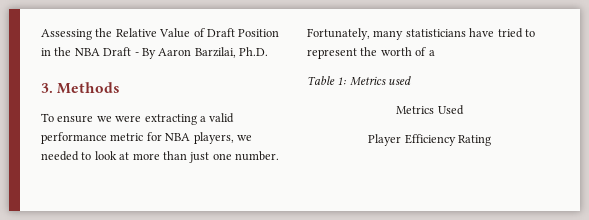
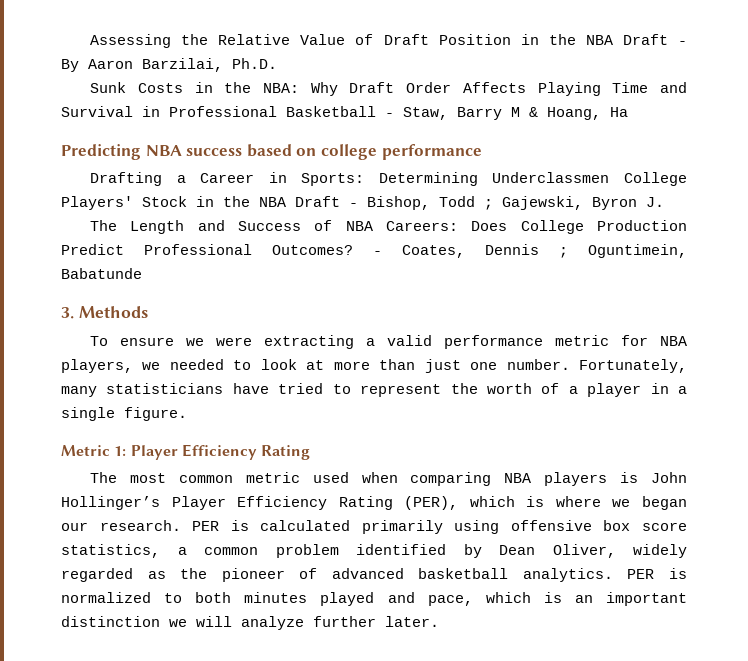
+ Sunk Costs in the NBA: Why Draft Order Affects Playing Time and Survival in Professional Basketball - Staw, Barry M & Hoang, Ha
+ Predicting NBA success based on college performance
+ Drafting a Career in Sports: Determining Underclassmen College Players' Stock in the NBA Draft - Bishop, Todd ; Gajewski, Byron J.
+ The Length and Success of NBA Careers: Does College Production Predict Professional Outcomes? - Coates, Dennis ; Oguntimein, Babatunde
- Fortunately, many statisticians have tried to represent the worth of a
- Table 1: Metrics used
- Metrics Used
- Player Efficiency Rating
+ Fortunately, many statisticians have tried to represent the worth of a player in a single figure.
+ Metric 1: Player Efficiency Rating
+ The most common metric used when comparing NBA players is John Hollinger’s Player Efficiency Rating (PER), which is where we began our research. PER is calculated primarily using offensive box score statistics, a common problem identified by Dean Oliver, widely regarded as the pioneer of advanced basketball analytics. PER is normalized to both minutes played and pace, which is an important distinction we will analyze further later.

